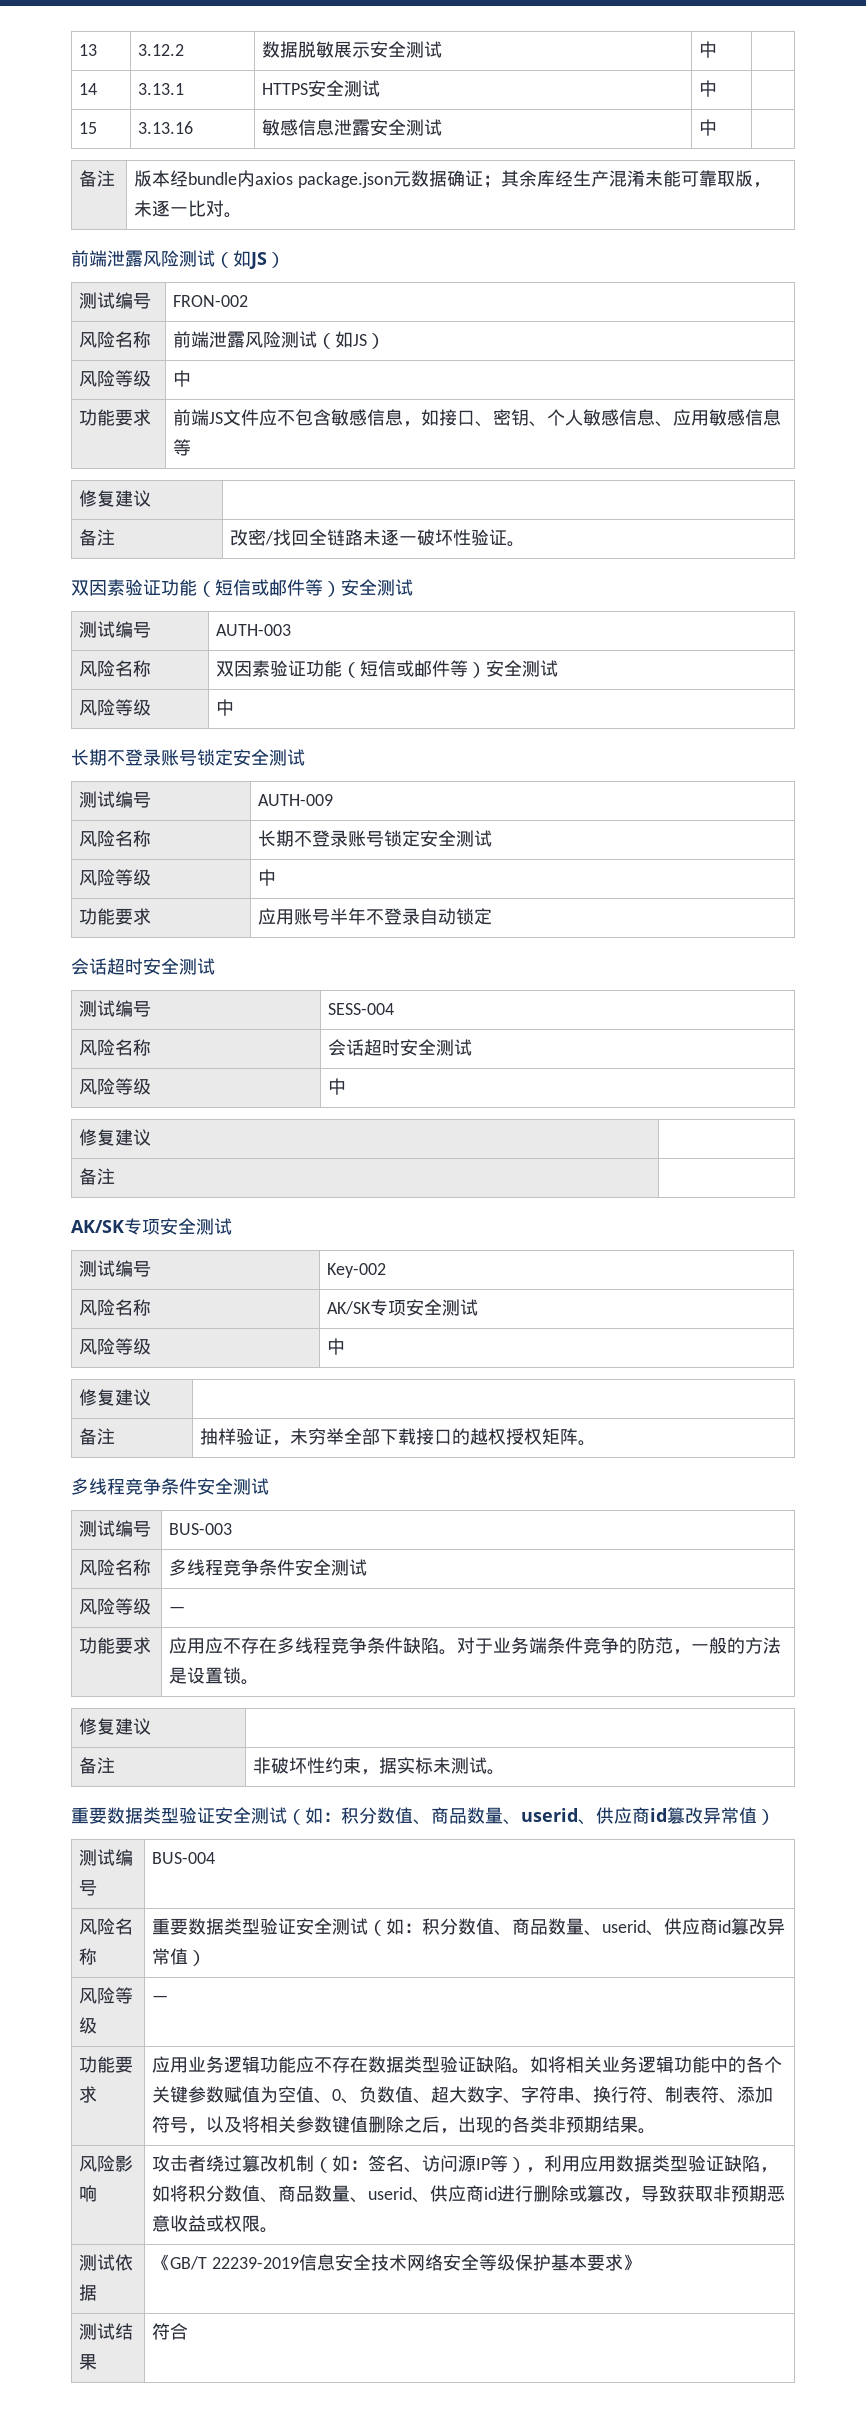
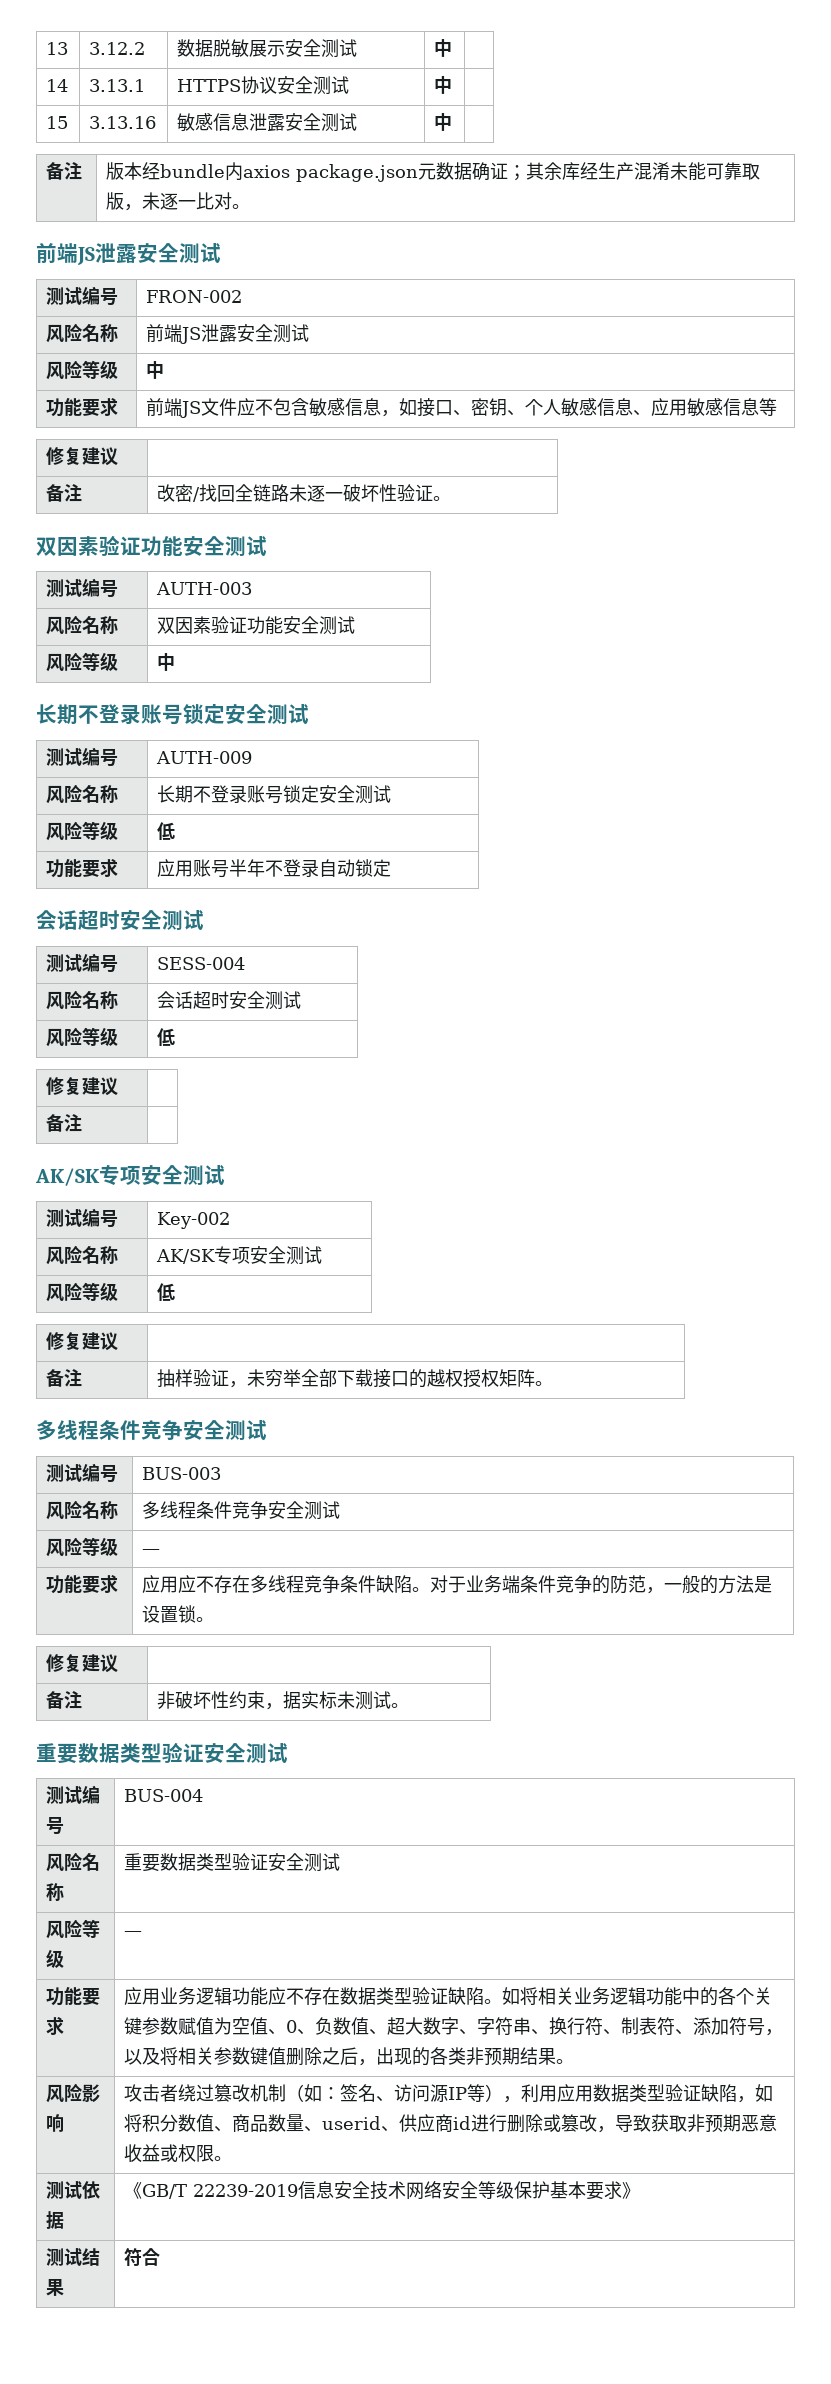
- 14 | 3.13.1 | HTTPS安全测试 | 中 |
+ 14 | 3.13.1 | HTTPS协议安全测试 | 中 |
  备注 | 版本经bundle内axios package.json元数据确证；其余库经生产混淆未能可靠取版，未逐一比对。
- 前端泄露风险测试（如JS）
+ 前端JS泄露安全测试
- 风险名称 | 前端泄露风险测试（如JS）
+ 风险名称 | 前端JS泄露安全测试
  备注 | 改密/找回全链路未逐一破坏性验证。
- 双因素验证功能（短信或邮件等）安全测试
+ 双因素验证功能安全测试
- 风险名称 | 双因素验证功能（短信或邮件等）安全测试
+ 风险名称 | 双因素验证功能安全测试
  风险名称 | 长期不登录账号锁定安全测试
- 风险等级 | 中
+ 风险等级 | 低
  风险名称 | 会话超时安全测试
- 风险等级 | 中
+ 风险等级 | 低
  风险名称 | AK/SK专项安全测试
- 风险等级 | 中
+ 风险等级 | 低
  备注 | 抽样验证，未穷举全部下载接口的越权授权矩阵。
- 多线程竞争条件安全测试
+ 多线程条件竞争安全测试
- 风险名称 | 多线程竞争条件安全测试
+ 风险名称 | 多线程条件竞争安全测试
  备注 | 非破坏性约束，据实标未测试。
- 重要数据类型验证安全测试（如：积分数值、商品数量、userid、供应商id篡改异常值）
+ 重要数据类型验证安全测试
- 风险名称 | 重要数据类型验证安全测试（如：积分数值、商品数量、userid、供应商id篡改异常值）
+ 风险名称 | 重要数据类型验证安全测试

